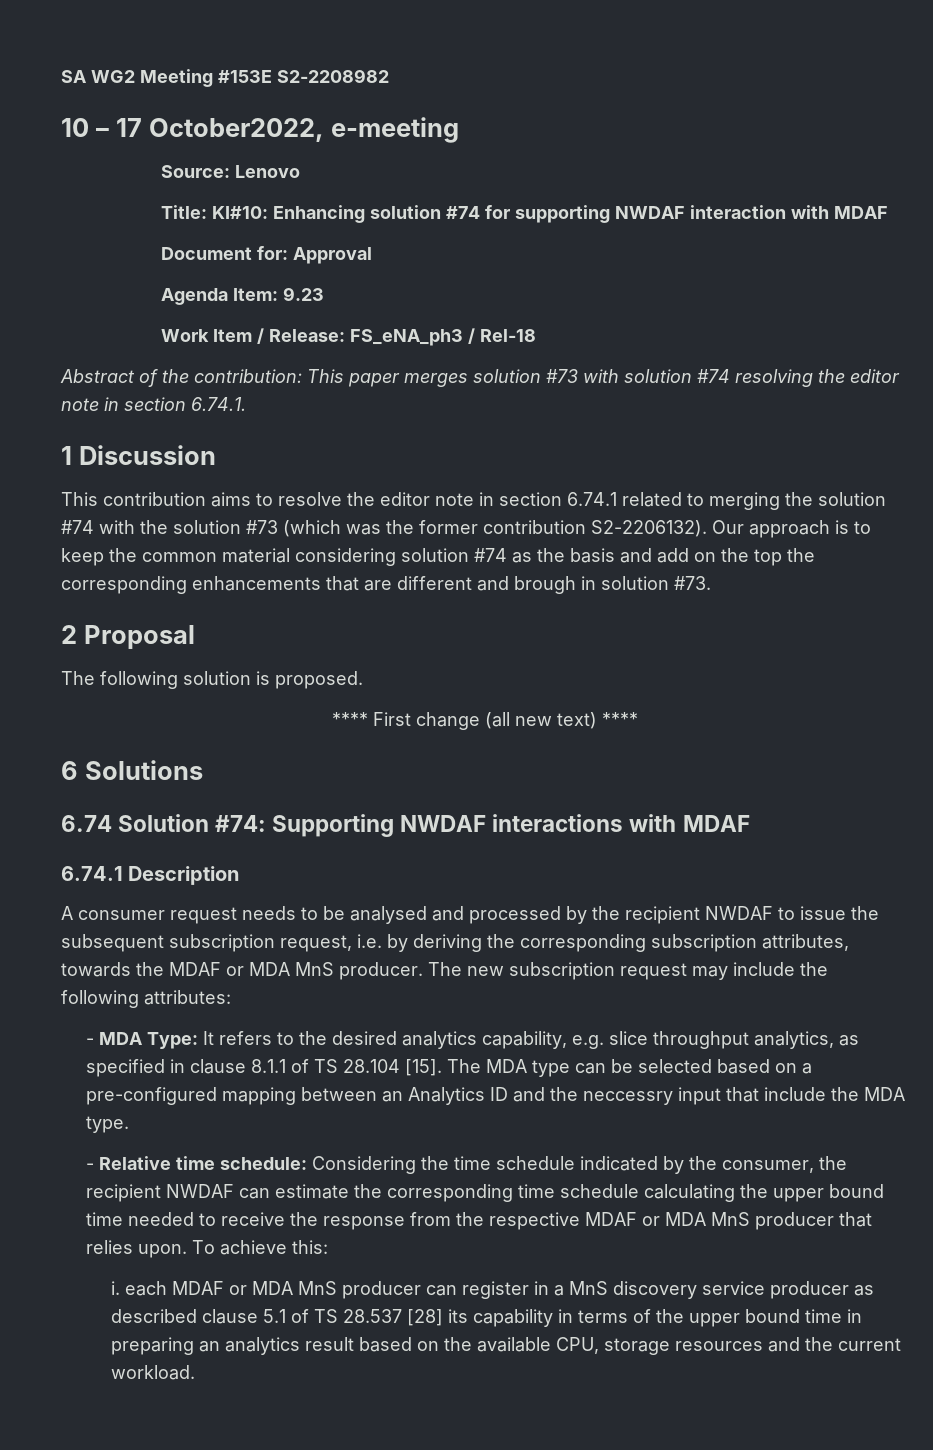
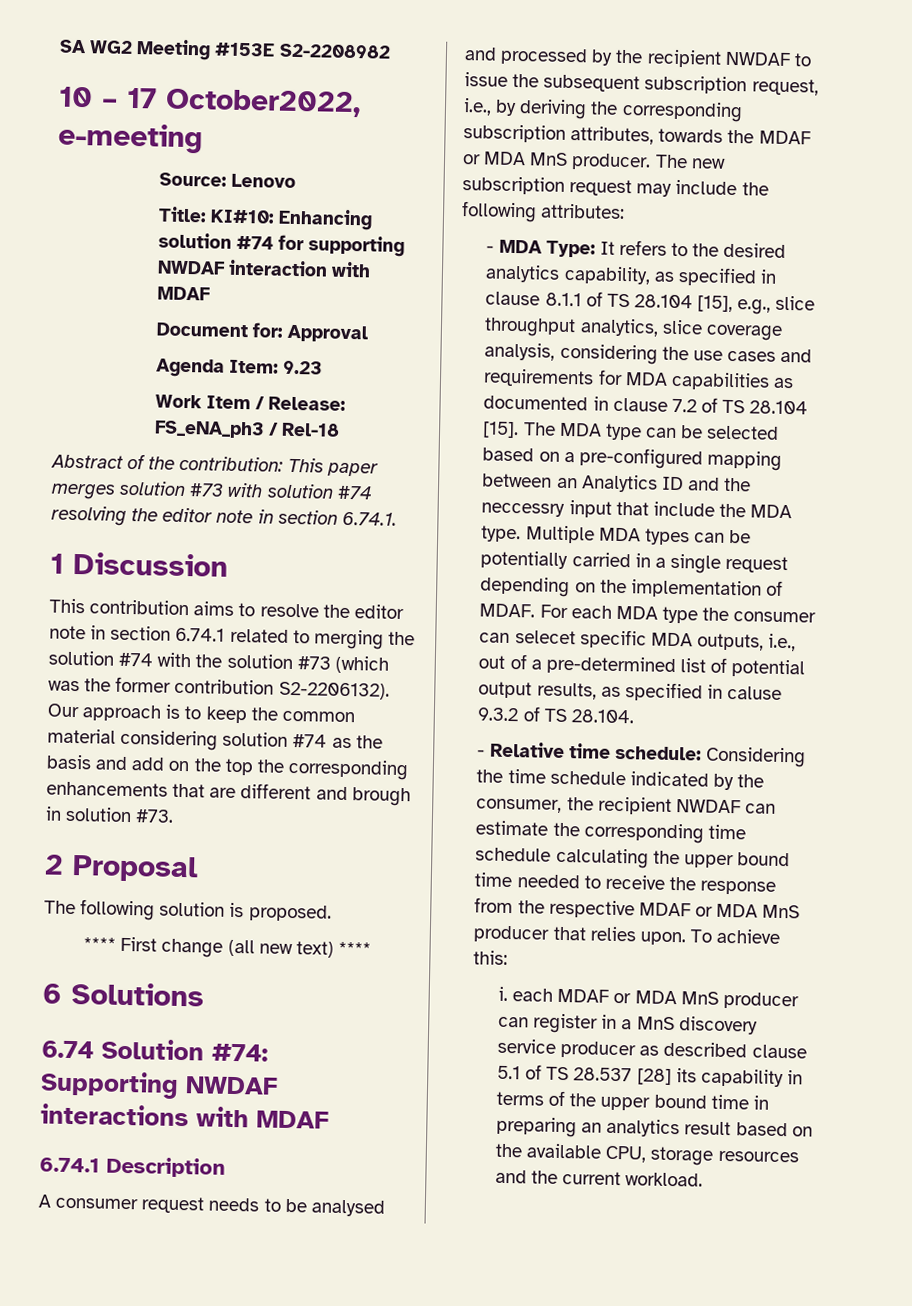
- A consumer request needs to be analysed and processed by the recipient NWDAF to issue the subsequent subscription request, i.e. by deriving the corresponding subscription attributes, towards the MDAF or MDA MnS producer.
+ A consumer request needs to be analysed and processed by the recipient NWDAF to issue the subsequent subscription request, i.e., by deriving the corresponding subscription attributes, towards the MDAF or MDA MnS producer.
- - MDA Type: It refers to the desired analytics capability, e.g. slice throughput analytics, as specified in clause 8.1.1 of TS 28.104 [15].
+ - MDA Type: It refers to the desired analytics capability, as specified in clause 8.1.1 of TS 28.104 [15], e.g., slice throughput analytics, slice coverage analysis, considering the use cases and requirements for MDA capabilities as documented in clause 7.2 of TS 28.104 [15].
+ Multiple MDA types can be potentially carried in a single request depending on the implementation of MDAF. For each MDA type the consumer can selecet specific MDA outputs, i.e., out of a pre-determined list of potential output results, as specified in caluse 9.3.2 of TS 28.104.

